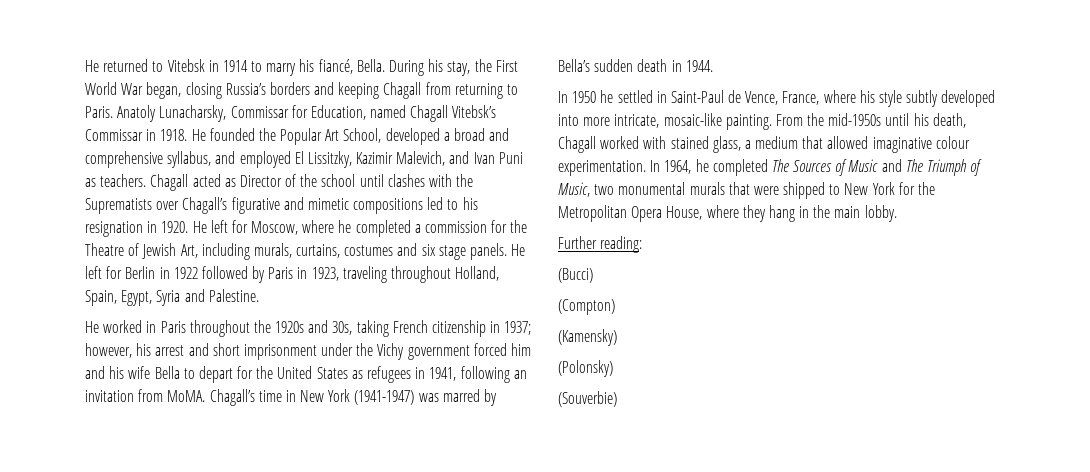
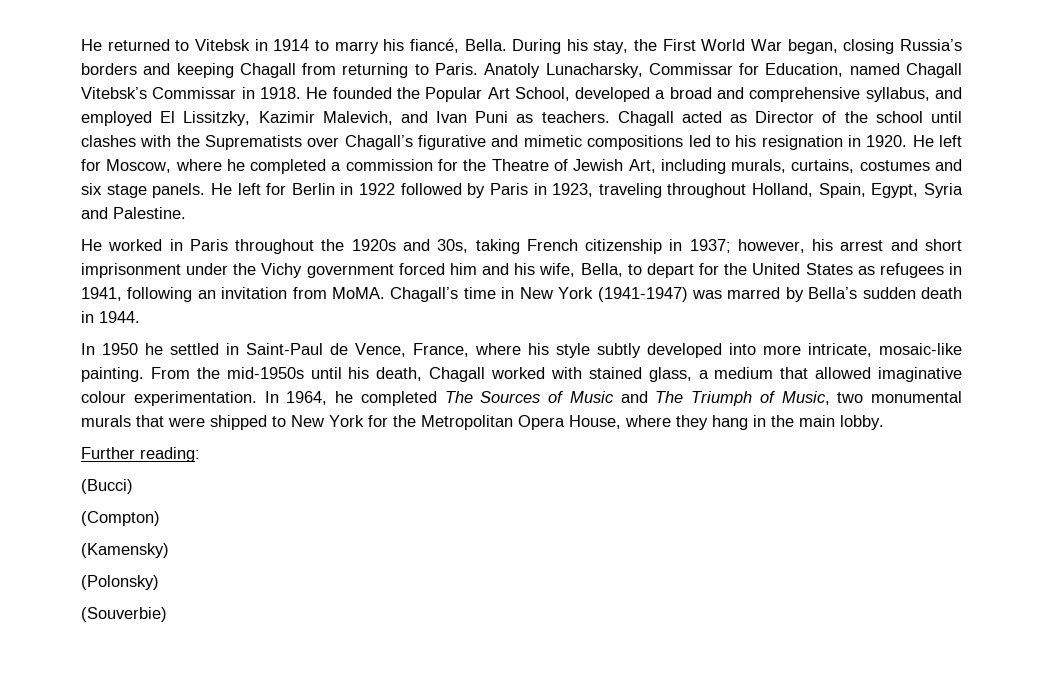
- He worked in Paris throughout the 1920s and 30s, taking French citizenship in 1937; however, his arrest and short imprisonment under the Vichy government forced him and his wife Bella to depart for the United States as refugees in 1941, following an invitation from MoMA.
+ He worked in Paris throughout the 1920s and 30s, taking French citizenship in 1937; however, his arrest and short imprisonment under the Vichy government forced him and his wife, Bella, to depart for the United States as refugees in 1941, following an invitation from MoMA.

